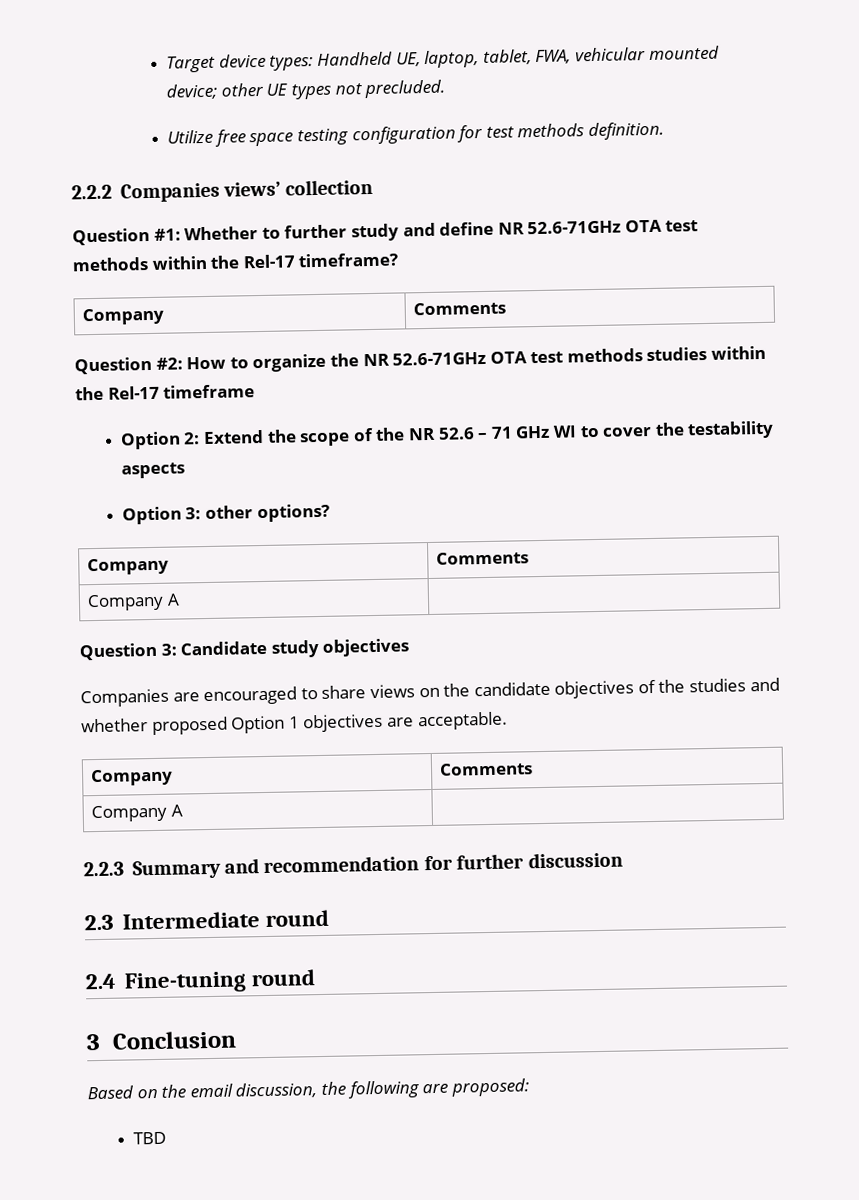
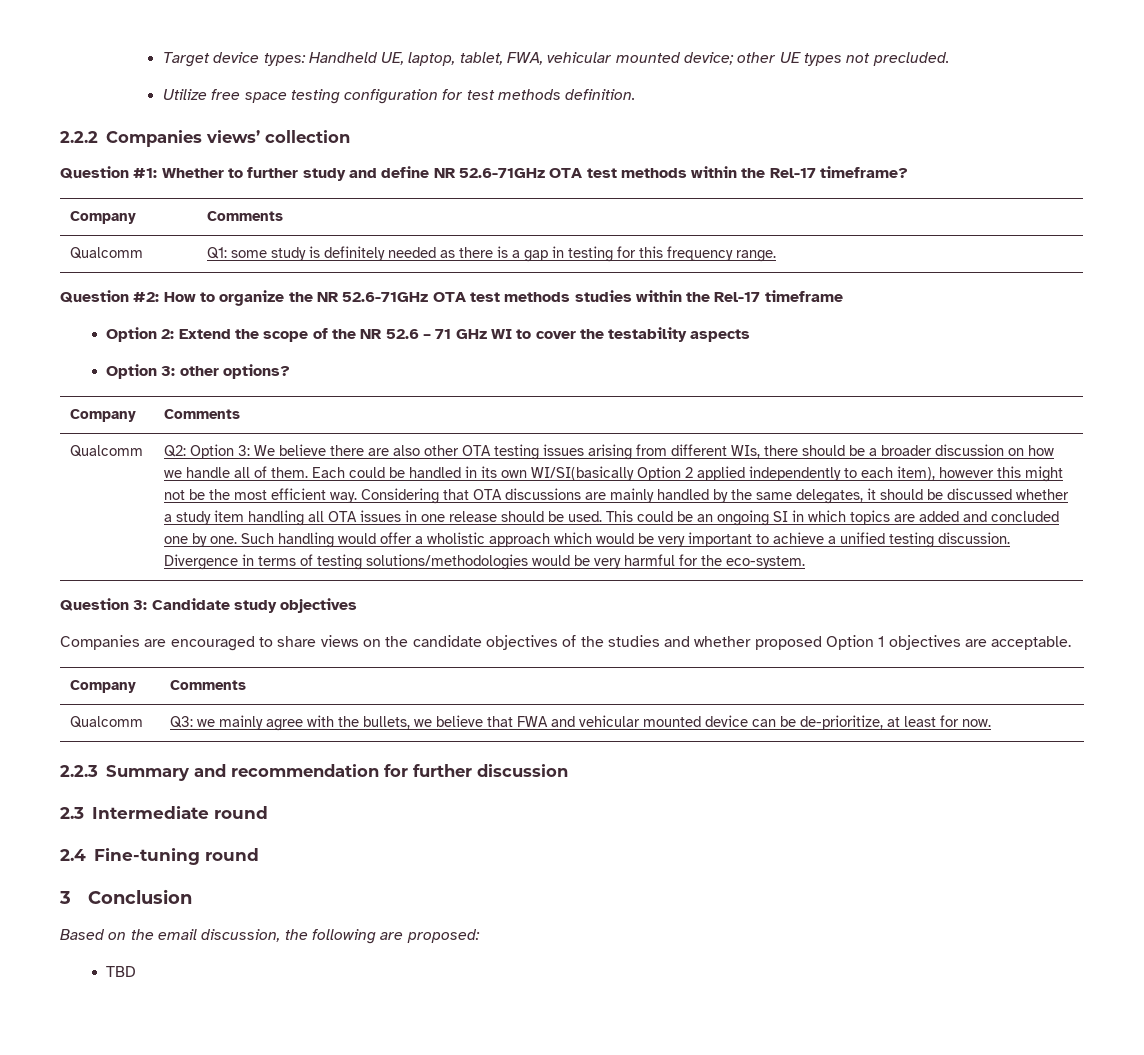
+ Qualcomm | Q1: some study is definitely needed as there is a gap in testing for this frequency range.
  Option 3: other options?
  Company | Comments
- Company A
+ Qualcomm | Q2: Option 3: We believe there are also other OTA testing issues arising from different WIs, there should be a broader discussion on how we handle all of them. Each could be handled in its own WI/SI(basically Option 2 applied independently to each item), however this might not be the most efficient way. Considering that OTA discussions are mainly handled by the same delegates, it should be discussed whether a study item handling all OTA issues in one release should be used. This could be an ongoing SI in which topics are added and concluded one by one. Such handling would offer a wholistic approach which would be very important to achieve a unified testing discussion. Divergence in terms of testing solutions/methodologies would be very harmful for the eco-system.
  Companies are encouraged to share views on the candidate objectives of the studies and whether proposed Option 1 objectives are acceptable.
  Company | Comments
- Company A |
+ Qualcomm | Q3: we mainly agree with the bullets, we believe that FWA and vehicular mounted device can be de-prioritize, at least for now.

